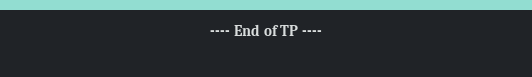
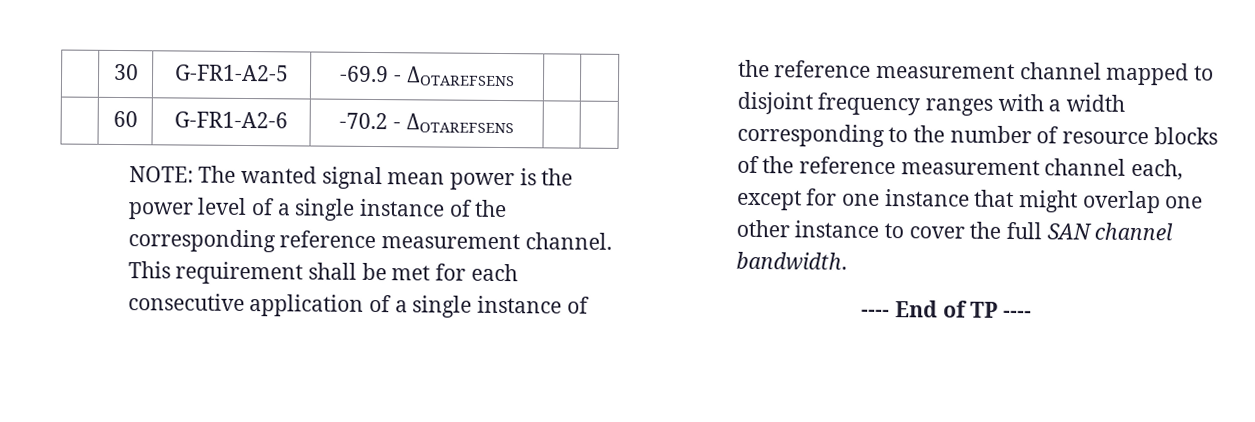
+ | 30 | G-FR1-A2-5 | -69.9 - ΔOTAREFSENS | |
+ | 60 | G-FR1-A2-6 | -70.2 - ΔOTAREFSENS | |
+ NOTE: The wanted signal mean power is the power level of a single instance of the corresponding reference measurement channel. This requirement shall be met for each consecutive application of a single instance of the reference measurement channel mapped to disjoint frequency ranges with a width corresponding to the number of resource blocks of the reference measurement channel each, except for one instance that might overlap one other instance to cover the full SAN channel bandwidth.

